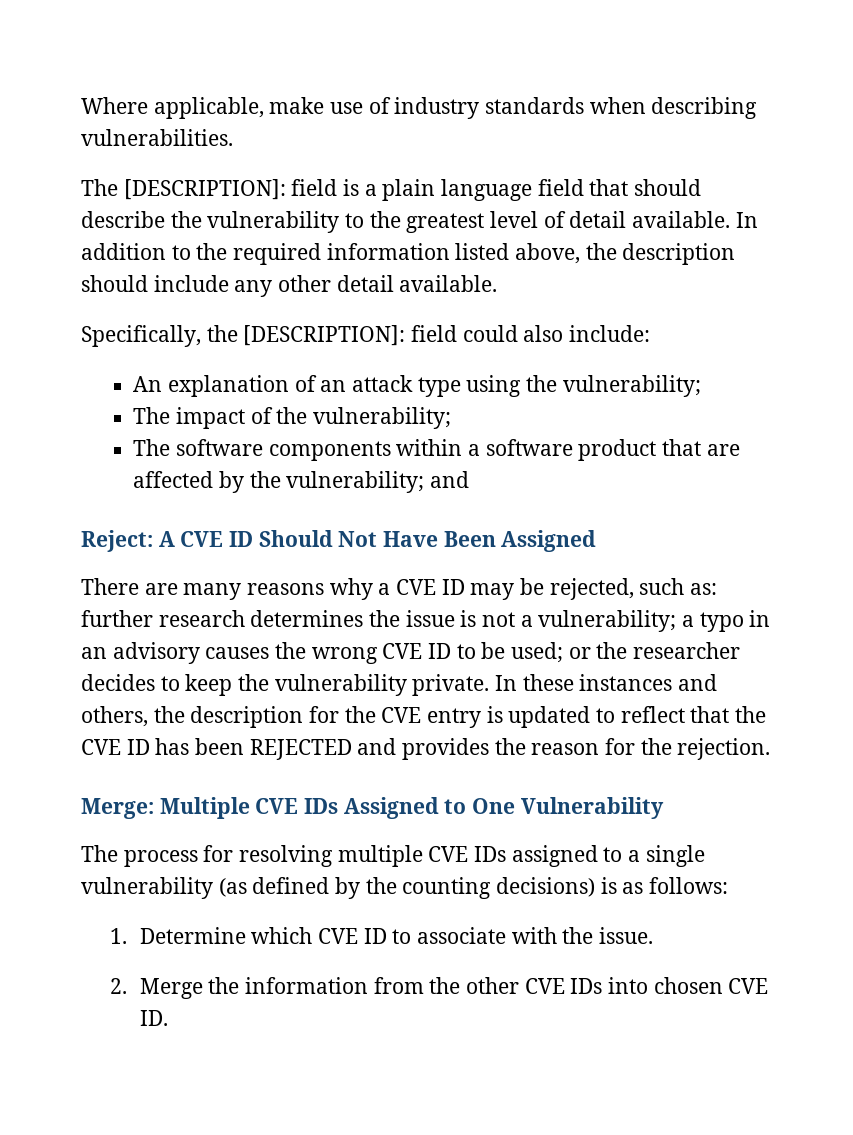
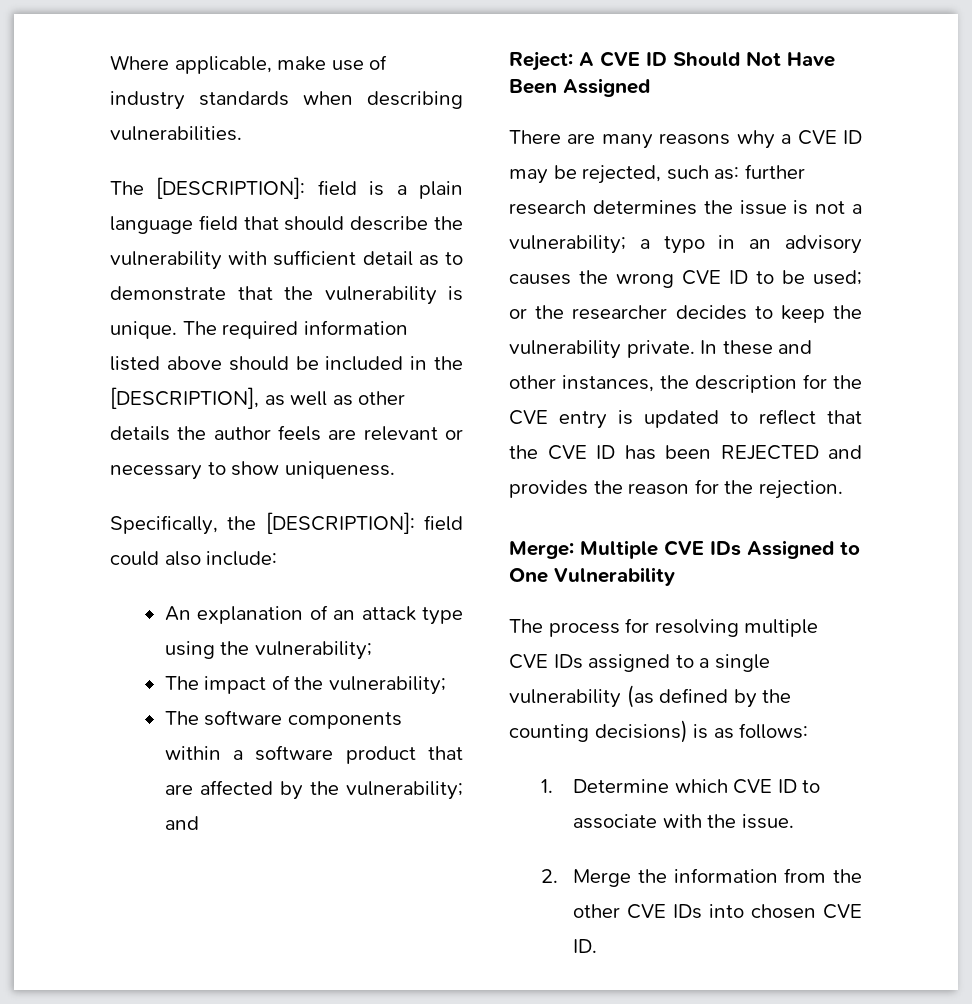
- The [DESCRIPTION]: field is a plain language field that should describe the vulnerability to the greatest level of detail available. In addition to the required information listed above, the description should include any other detail available.
+ The [DESCRIPTION]: field is a plain language field that should describe the vulnerability with sufficient detail as to demonstrate that the vulnerability is unique. The required information listed above should be included in the [DESCRIPTION], as well as other details the author feels are relevant or necessary to show uniqueness.
- In these instances and others, the description for the CVE entry is updated to reflect that the CVE ID has been REJECTED and provides the reason for the rejection.
+ In these and other instances, the description for the CVE entry is updated to reflect that the CVE ID has been REJECTED and provides the reason for the rejection.

